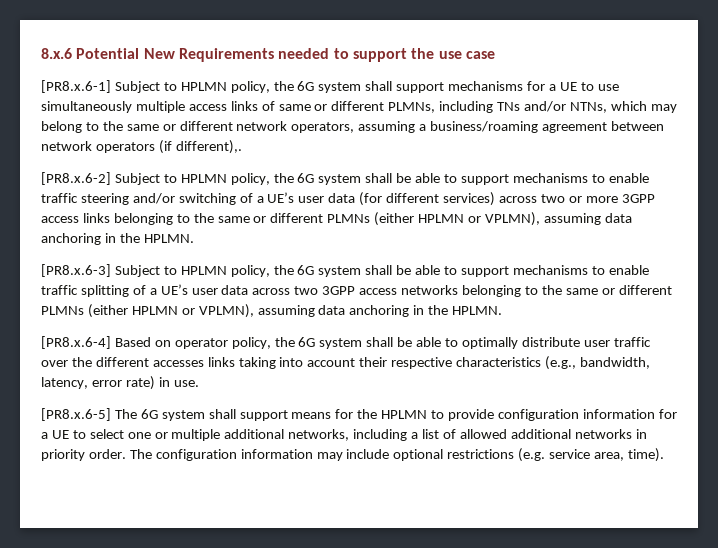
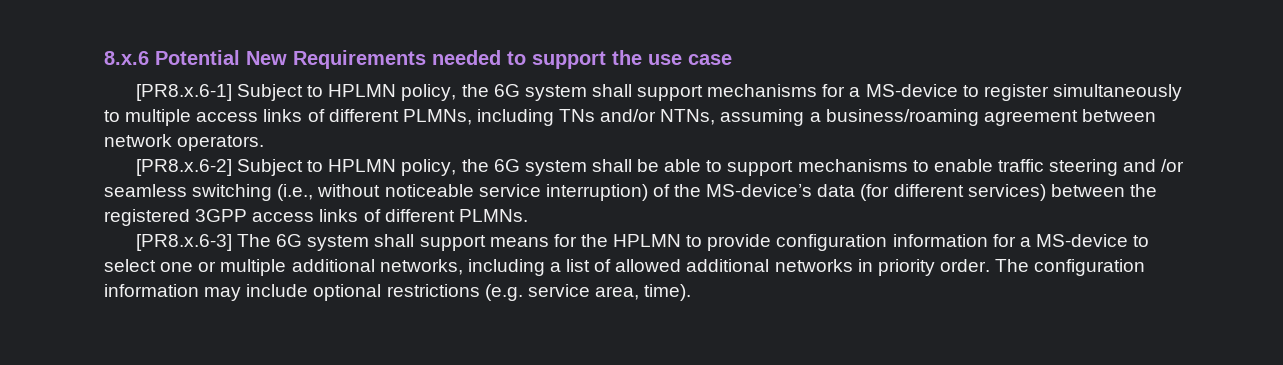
- [PR8.x.6-1] Subject to HPLMN policy, the 6G system shall support mechanisms for a UE to use simultaneously multiple access links of same or different PLMNs, including TNs and/or NTNs, which may belong to the same or different network operators, assuming a business/roaming agreement between network operators (if different),.
+ [PR8.x.6-1] Subject to HPLMN policy, the 6G system shall support mechanisms for a MS-device to register simultaneously to multiple access links of different PLMNs, including TNs and/or NTNs, assuming a business/roaming agreement between network operators.
- [PR8.x.6-2] Subject to HPLMN policy, the 6G system shall be able to support mechanisms to enable traffic steering and/or switching of a UE’s user data (for different services) across two or more 3GPP access links belonging to the same or different PLMNs (either HPLMN or VPLMN), assuming data anchoring in the HPLMN.
- [PR8.x.6-3] Subject to HPLMN policy, the 6G system shall be able to support mechanisms to enable traffic splitting of a UE’s user data across two 3GPP access networks belonging to the same or different PLMNs (either HPLMN or VPLMN), assuming data anchoring in the HPLMN.
- [PR8.x.6-4] Based on operator policy, the 6G system shall be able to optimally distribute user traffic over the different accesses links taking into account their respective characteristics (e.g., bandwidth, latency, error rate) in use.
- [PR8.x.6-5] The 6G system shall support means for the HPLMN to provide configuration information for a UE to select one or multiple additional networks, including a list of allowed additional networks in priority order.
+ [PR8.x.6-2] Subject to HPLMN policy, the 6G system shall be able to support mechanisms to enable traffic steering and /or seamless switching (i.e., without noticeable service interruption) of the MS-device’s data (for different services) between the registered 3GPP access links of different PLMNs.
+ [PR8.x.6-3] The 6G system shall support means for the HPLMN to provide configuration information for a MS-device to select one or multiple additional networks, including a list of allowed additional networks in priority order.

